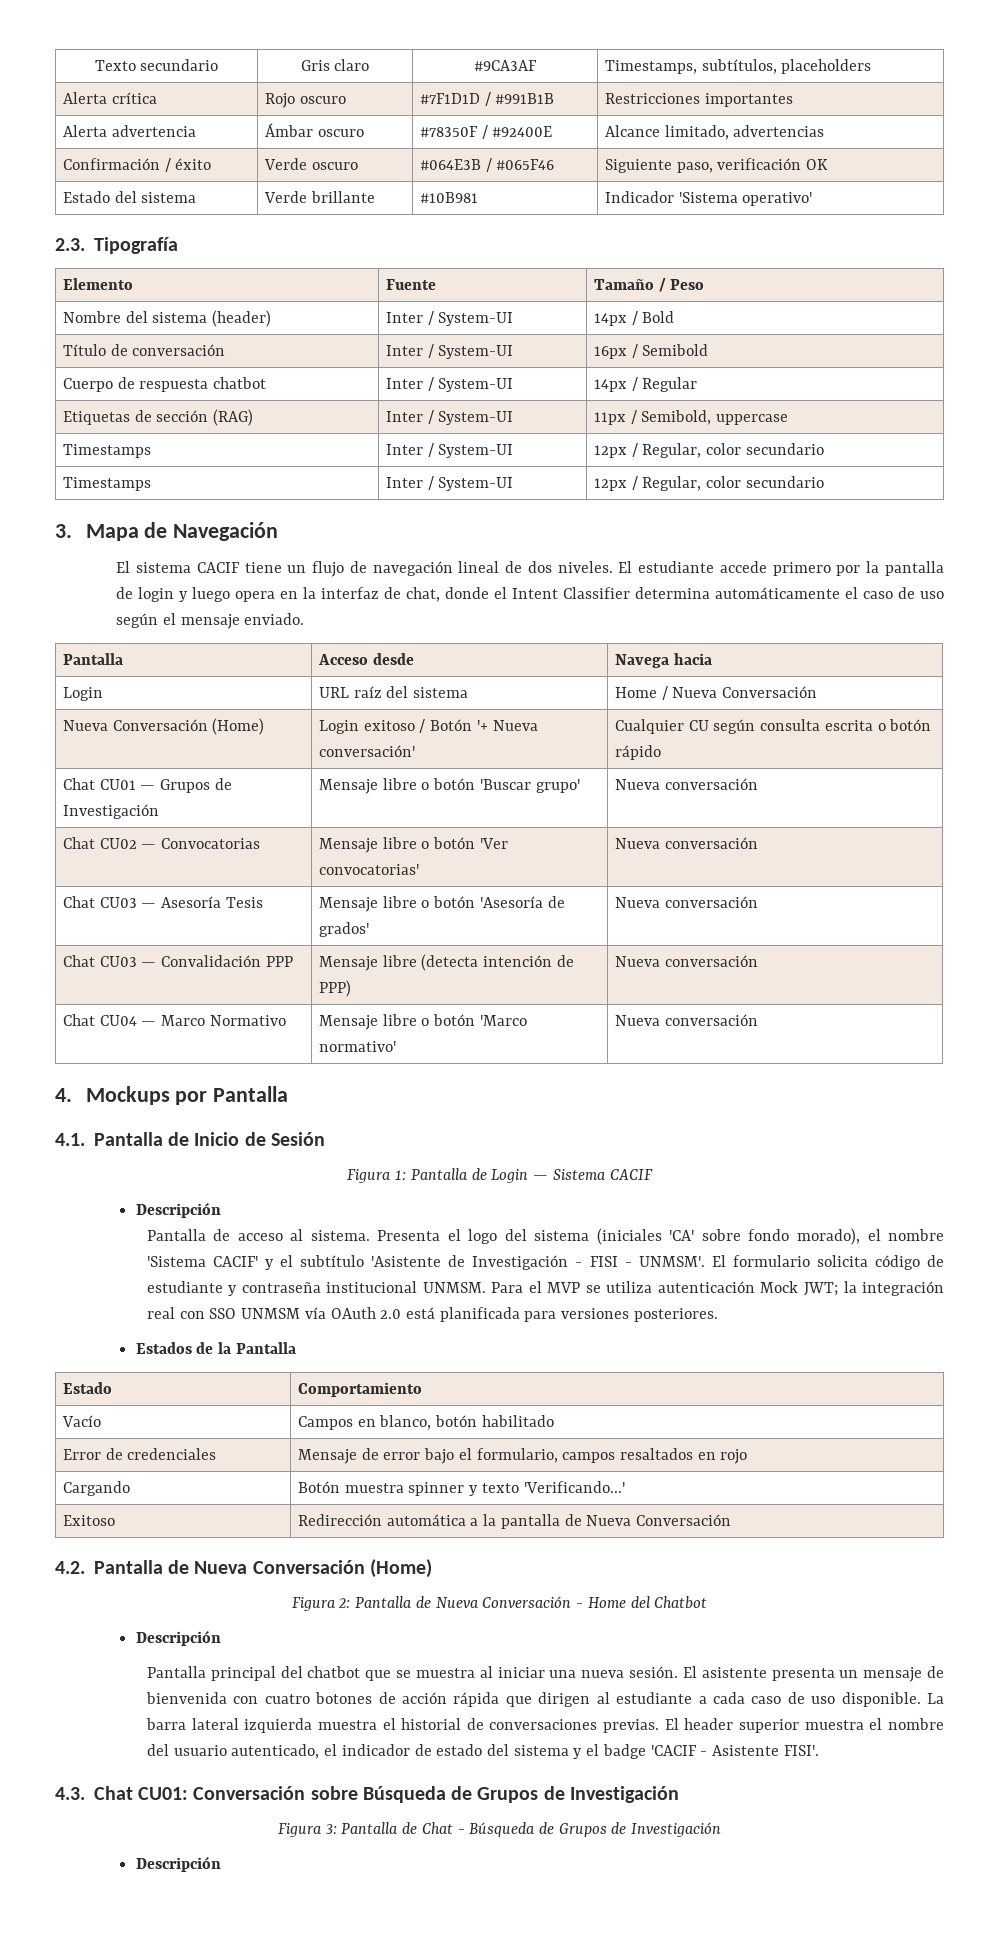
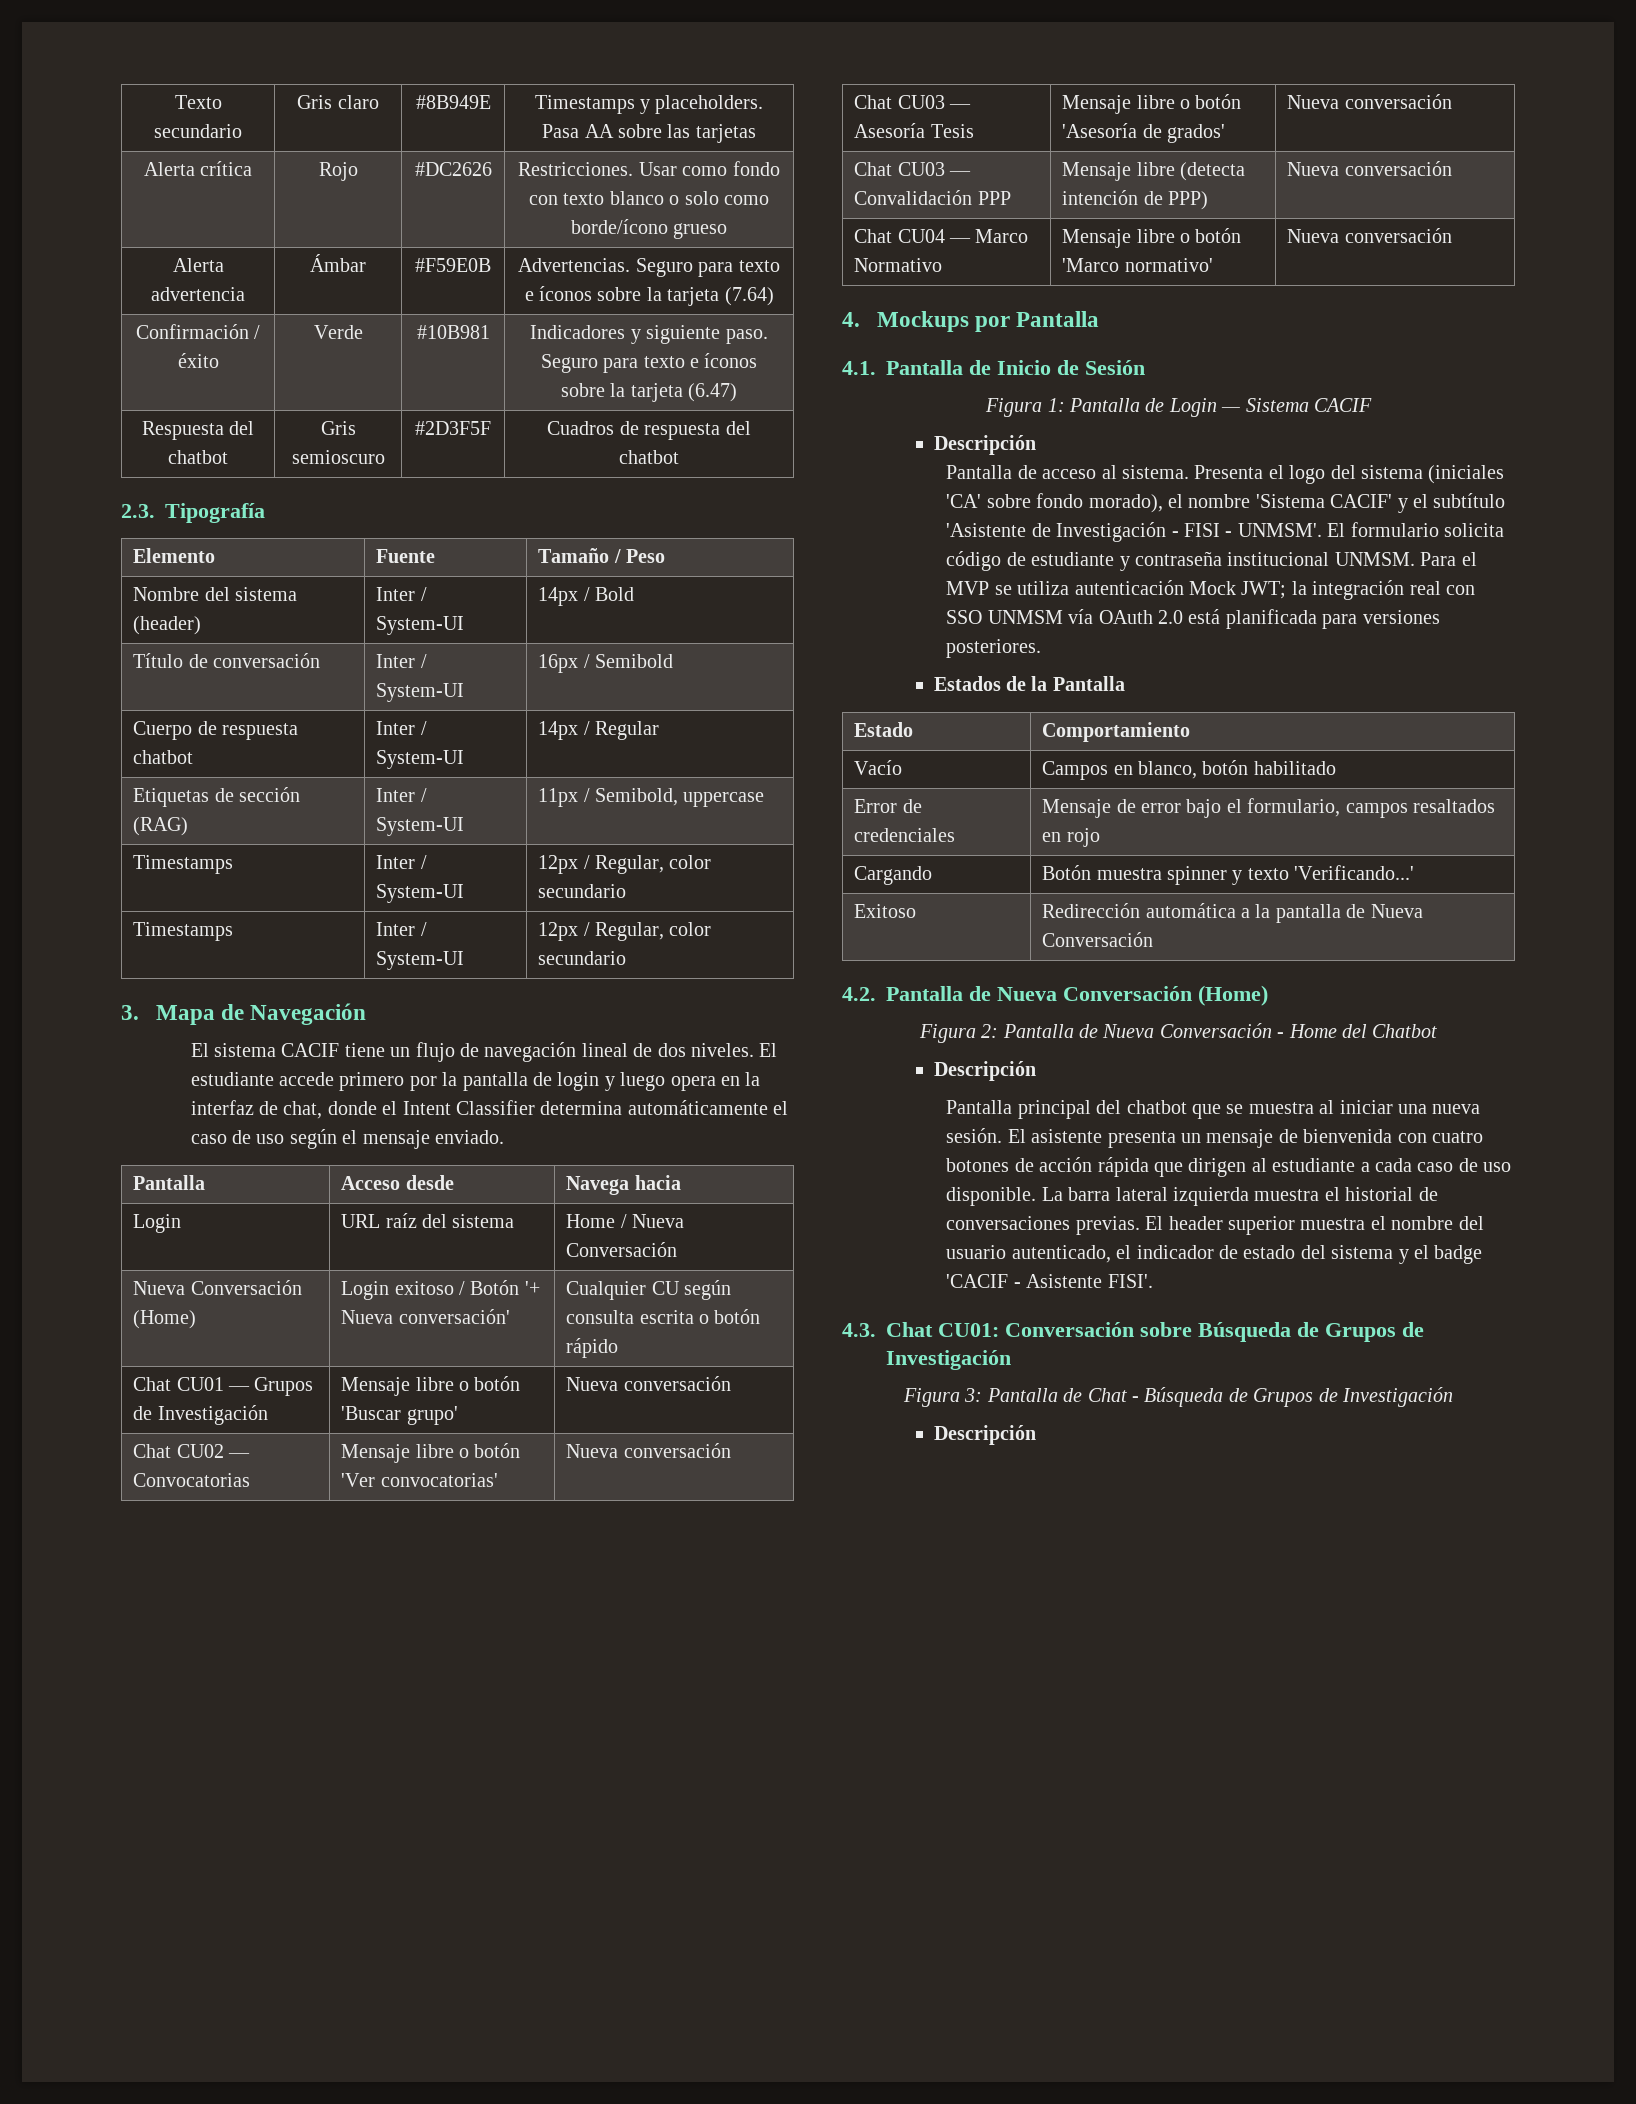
- Texto secundario | Gris claro | #9CA3AF | Timestamps, subtítulos, placeholders
- Alerta crítica | Rojo oscuro | #7F1D1D / #991B1B | Restricciones importantes
- Alerta advertencia | Ámbar oscuro | #78350F / #92400E | Alcance limitado, advertencias
- Confirmación / éxito | Verde oscuro | #064E3B / #065F46 | Siguiente paso, verificación OK
- Estado del sistema | Verde brillante | #10B981 | Indicador 'Sistema operativo'
+ Texto secundario | Gris claro | #8B949E | Timestamps y placeholders. Pasa AA sobre las tarjetas
+ Alerta crítica | Rojo | #DC2626 | Restricciones. Usar como fondo con texto blanco o solo como borde/ícono grueso
+ Alerta advertencia | Ámbar | #F59E0B | Advertencias. Seguro para texto e íconos sobre la tarjeta (7.64)
+ Confirmación / éxito | Verde | #10B981 | Indicadores y siguiente paso. Seguro para texto e íconos sobre la tarjeta (6.47)
+ Respuesta del chatbot | Gris semioscuro | #2D3F5F | Cuadros de respuesta del chatbot

